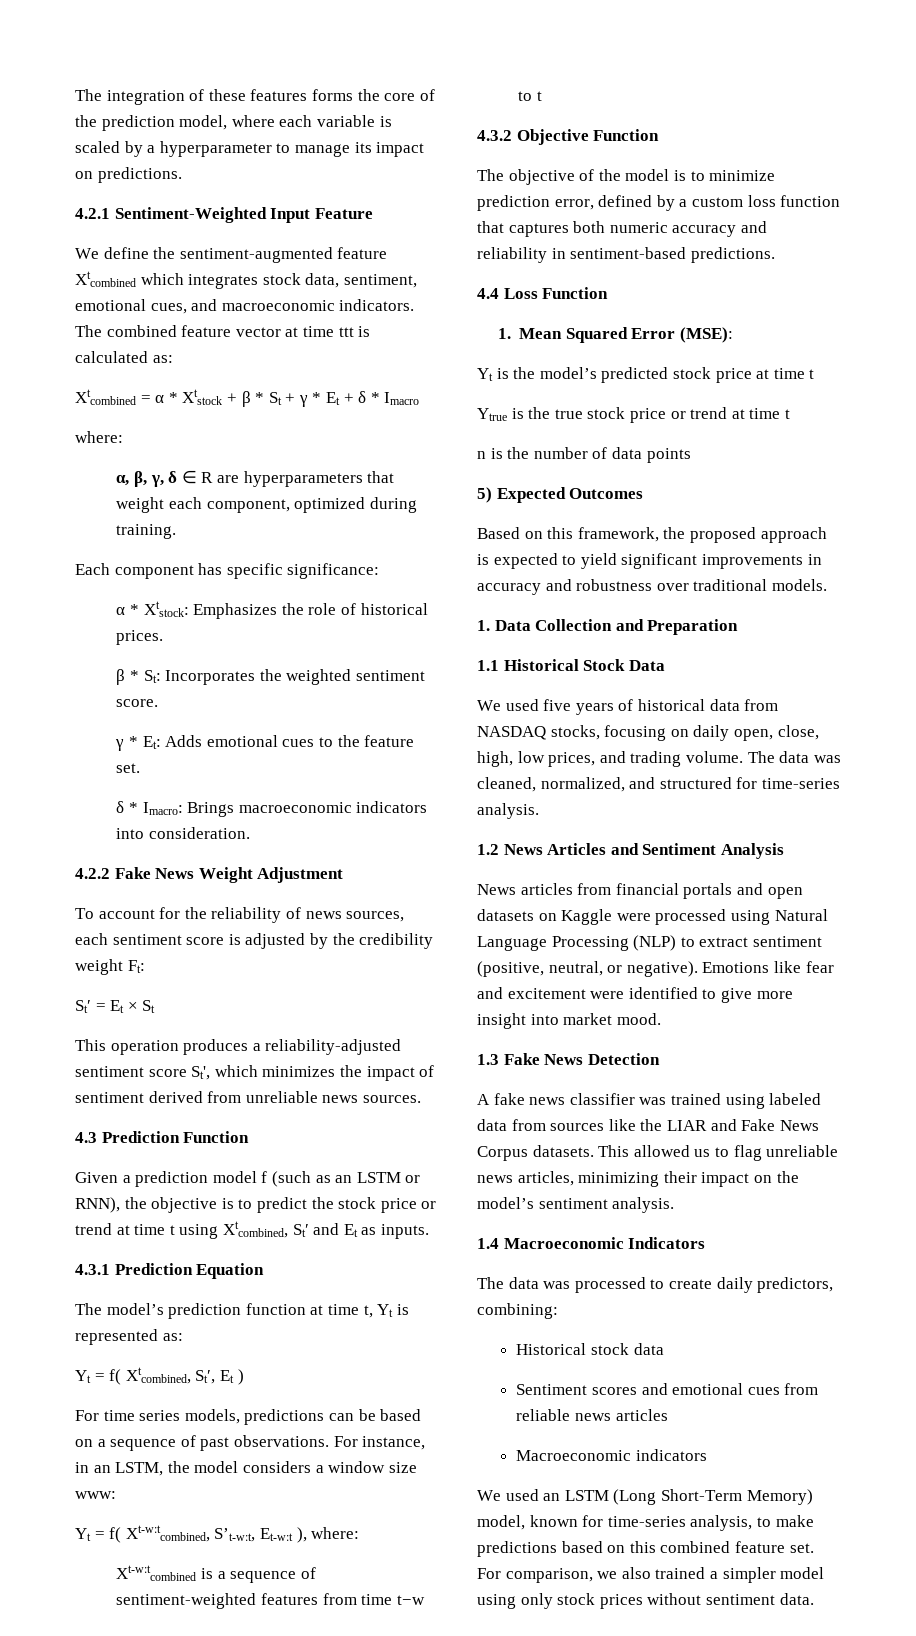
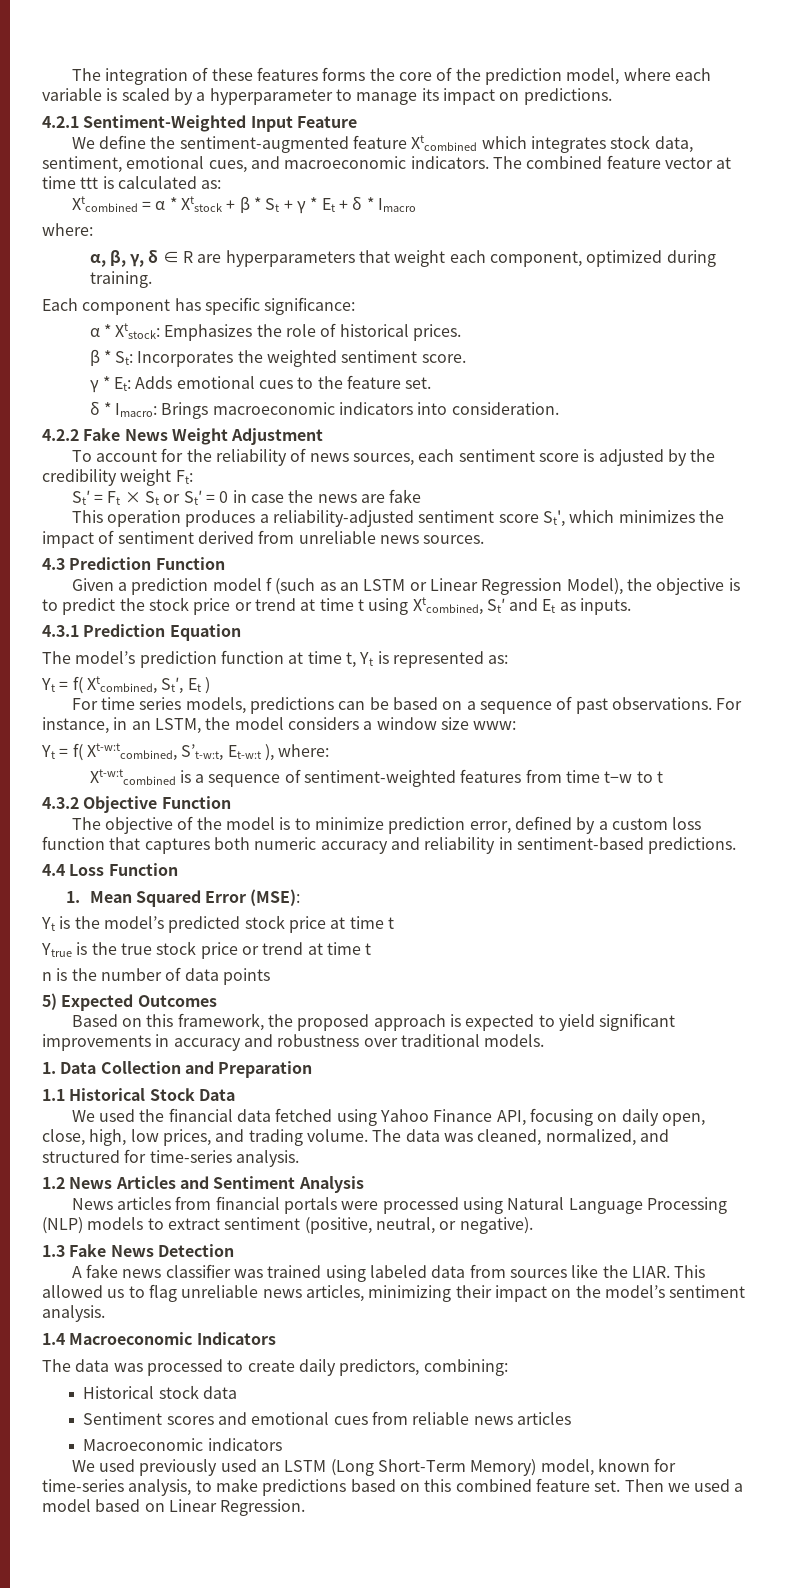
- St′ = Et × St
+ St′ = Ft × St or St′ = 0 in case the news are fake
- Given a prediction model f (such as an LSTM or RNN), the objective is to predict the stock price or trend at time t using Xtcombined, St′ and Et as inputs.
+ Given a prediction model f (such as an LSTM or Linear Regression Model), the objective is to predict the stock price or trend at time t using Xtcombined, St′ and Et as inputs.
- We used five years of historical data from NASDAQ stocks, focusing on daily open, close, high, low prices, and trading volume.
+ We used the financial data fetched using Yahoo Finance API, focusing on daily open, close, high, low prices, and trading volume.
- News articles from financial portals and open datasets on Kaggle were processed using Natural Language Processing (NLP) to extract sentiment (positive, neutral, or negative). Emotions like fear and excitement were identified to give more insight into market mood.
+ News articles from financial portals were processed using Natural Language Processing (NLP) models to extract sentiment (positive, neutral, or negative).
- A fake news classifier was trained using labeled data from sources like the LIAR and Fake News Corpus datasets.
+ A fake news classifier was trained using labeled data from sources like the LIAR.
- We used an LSTM (Long Short-Term Memory) model, known for time-series analysis, to make predictions based on this combined feature set.
+ We used previously used an LSTM (Long Short-Term Memory) model, known for time-series analysis, to make predictions based on this combined feature set.
- For comparison, we also trained a simpler model using only stock prices without sentiment data.
+ Then we used a model based on Linear Regression.

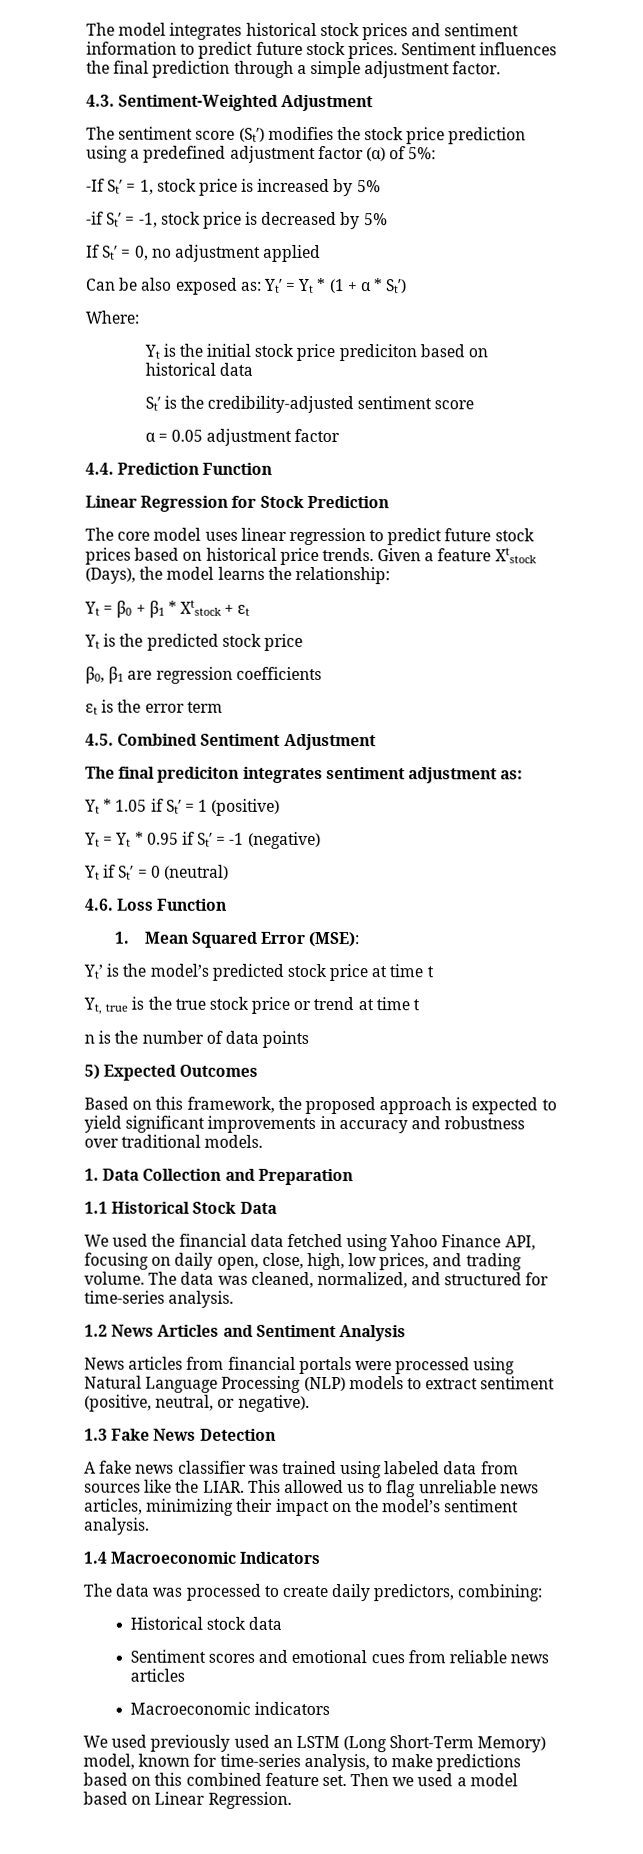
- The integration of these features forms the core of the prediction model, where each variable is scaled by a hyperparameter to manage its impact on predictions.
- 4.2.1 Sentiment-Weighted Input Feature
- We define the sentiment-augmented feature Xtcombined which integrates stock data, sentiment, emotional cues, and macroeconomic indicators. The combined feature vector at time ttt is calculated as:
- Xtcombined = α * Xtstock + β * St + γ * Et + δ * Imacro
- where:
- α, β, γ, δ ∈ R are hyperparameters that weight each component, optimized during training.
- Each component has specific significance:
- α * Xtstock: Emphasizes the role of historical prices.
- β * St: Incorporates the weighted sentiment score.
- γ * Et: Adds emotional cues to the feature set.
- δ * Imacro: Brings macroeconomic indicators into consideration.
- 4.2.2 Fake News Weight Adjustment
- To account for the reliability of news sources, each sentiment score is adjusted by the credibility weight Ft:
- St′ = Ft × St or St′ = 0 in case the news are fake
- This operation produces a reliability-adjusted sentiment score St', which minimizes the impact of sentiment derived from unreliable news sources.
- 4.3 Prediction Function
- Given a prediction model f (such as an LSTM or Linear Regression Model), the objective is to predict the stock price or trend at time t using Xtcombined, St′ and Et as inputs.
- 4.3.1 Prediction Equation
- The model’s prediction function at time t, Yt is represented as:
- Yt = f( Xtcombined, St′, Et )
- For time series models, predictions can be based on a sequence of past observations. For instance, in an LSTM, the model considers a window size www:
- Yt = f( Xt-w:tcombined, S’t-w:t, Et-w:t ), where:
- Xt-w:tcombined is a sequence of sentiment-weighted features from time t−w to t
- 4.3.2 Objective Function
- The objective of the model is to minimize prediction error, defined by a custom loss function that captures both numeric accuracy and reliability in sentiment-based predictions.
- 4.4 Loss Function
+ The model integrates historical stock prices and sentiment information to predict future stock prices. Sentiment influences the final prediction through a simple adjustment factor.
+ 4.3. Sentiment-Weighted Adjustment
+ The sentiment score (St′) modifies the stock price prediction using a predefined adjustment factor (α) of 5%:
+ -If St′ = 1, stock price is increased by 5%
+ -if St′ = -1, stock price is decreased by 5%
+ If St′ = 0, no adjustment applied
+ Can be also exposed as: Yt′ = Yt * (1 + α * St′)
+ Where:
+ Yt is the initial stock price prediciton based on historical data
+ St′ is the credibility-adjusted sentiment score
+ α = 0.05 adjustment factor
+ 4.4. Prediction Function
+ Linear Regression for Stock Prediction
+ The core model uses linear regression to predict future stock prices based on historical price trends. Given a feature Xtstock (Days), the model learns the relationship:
+ Yt = β0 + β1 * Xtstock + εt
+ Yt is the predicted stock price
+ β0, β1 are regression coefficients
+ εt is the error term
+ 4.5. Combined Sentiment Adjustment
+ The final prediciton integrates sentiment adjustment as:
+ Yt * 1.05 if St′ = 1 (positive)
+ Yt = Yt * 0.95 if St′ = -1 (negative)
+ Yt if St′ = 0 (neutral)
+ 4.6. Loss Function
- Yt is the model’s predicted stock price at time t
+ Yt’ is the model’s predicted stock price at time t
- Ytrue is the true stock price or trend at time t
+ Yt, true is the true stock price or trend at time t

